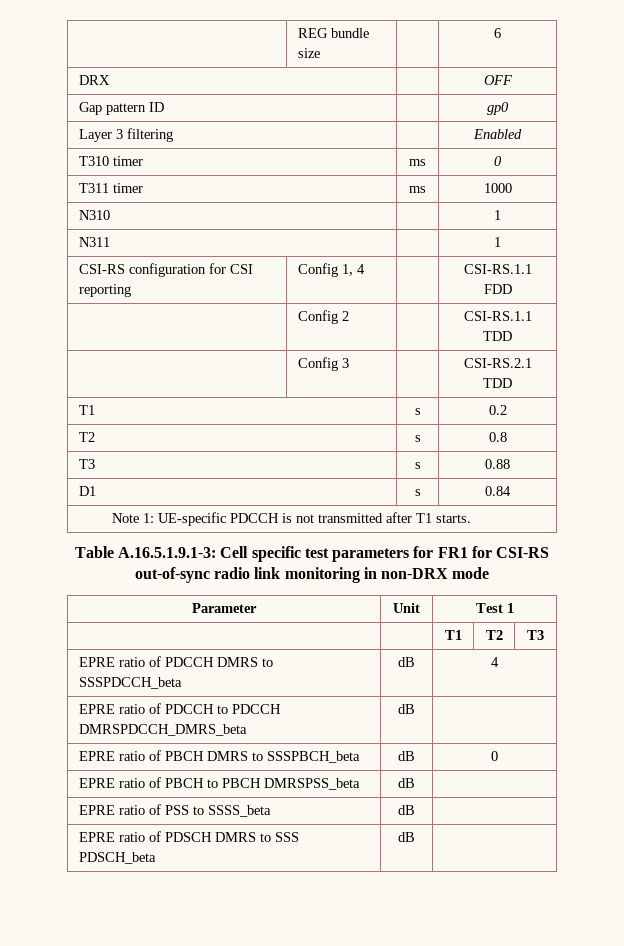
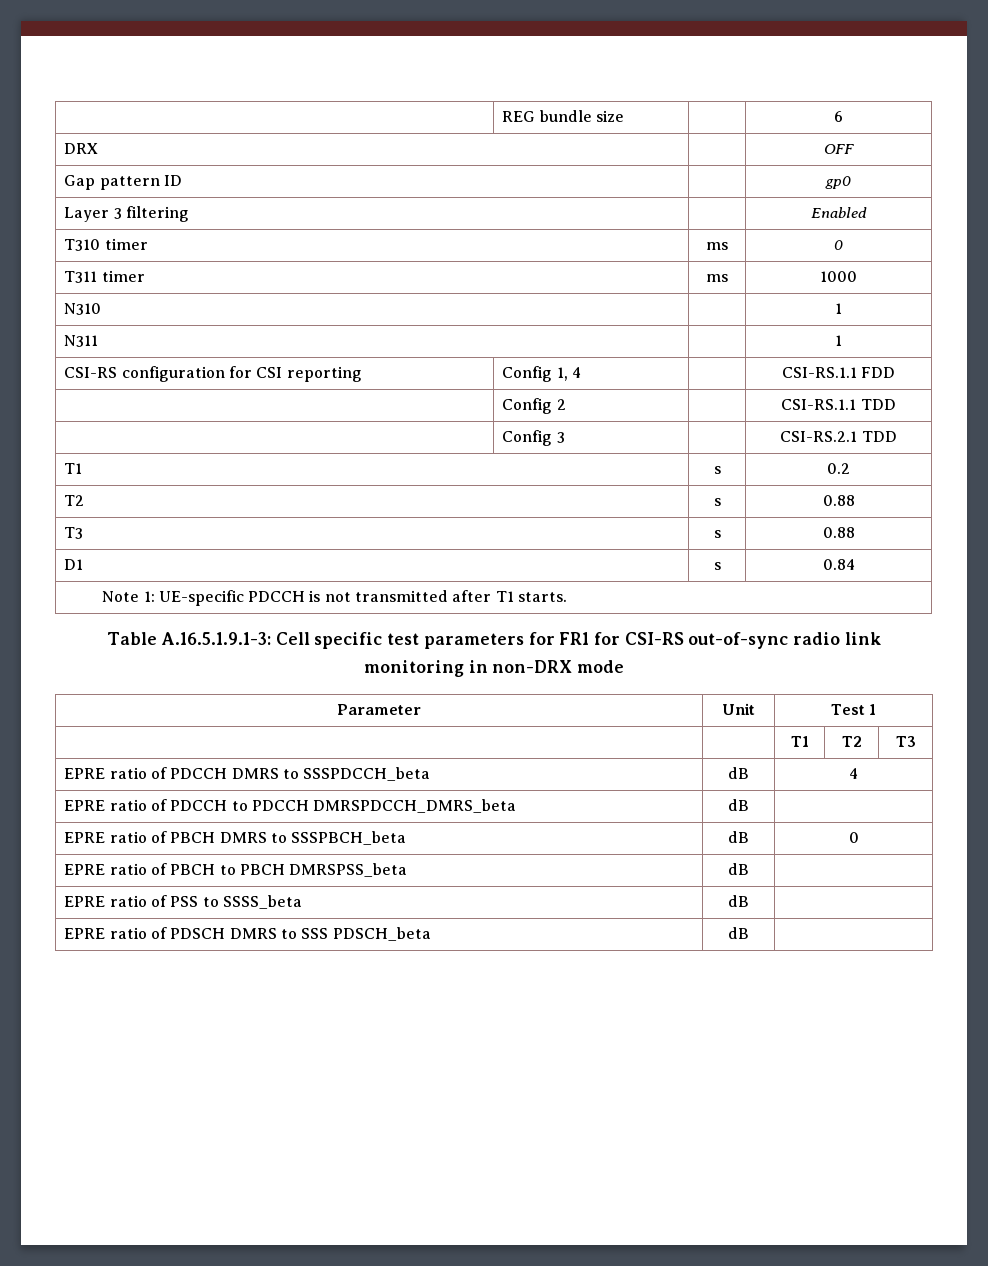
- T2 | s | 0.8
+ T2 | s | 0.88

